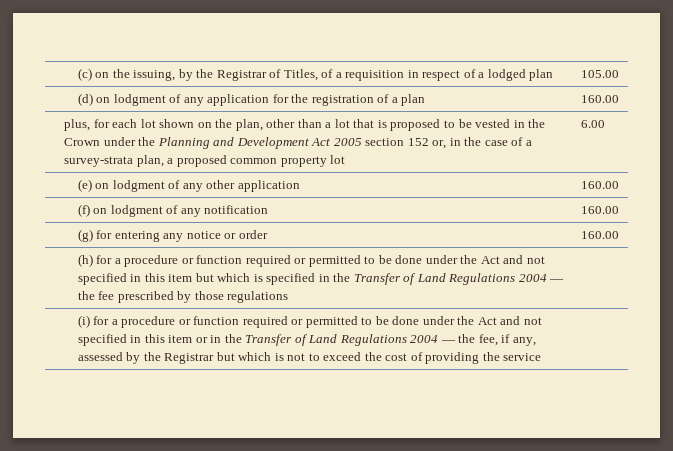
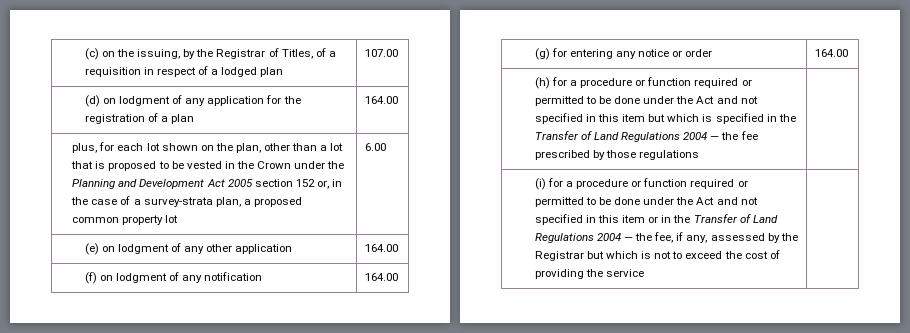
- (c) on the issuing, by the Registrar of Titles, of a requisition in respect of a lodged plan | 105.00
+ (c) on the issuing, by the Registrar of Titles, of a requisition in respect of a lodged plan | 107.00
- (d) on lodgment of any application for the registration of a plan | 160.00
+ (d) on lodgment of any application for the registration of a plan | 164.00
- (e) on lodgment of any other application | 160.00
+ (e) on lodgment of any other application | 164.00
- (f) on lodgment of any notification | 160.00
+ (f) on lodgment of any notification | 164.00
- (g) for entering any notice or order | 160.00
+ (g) for entering any notice or order | 164.00

